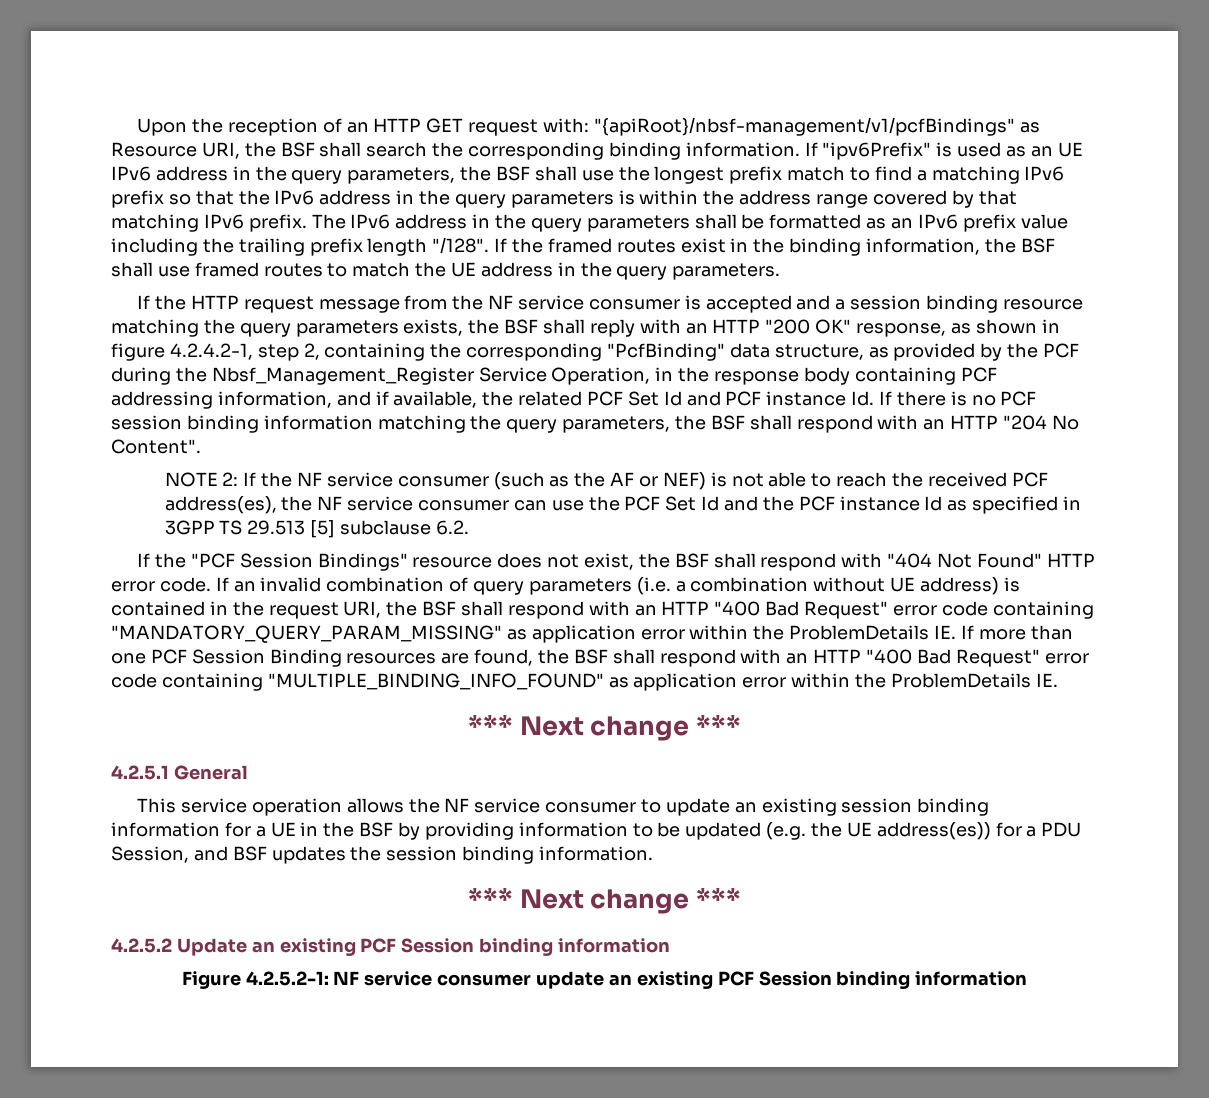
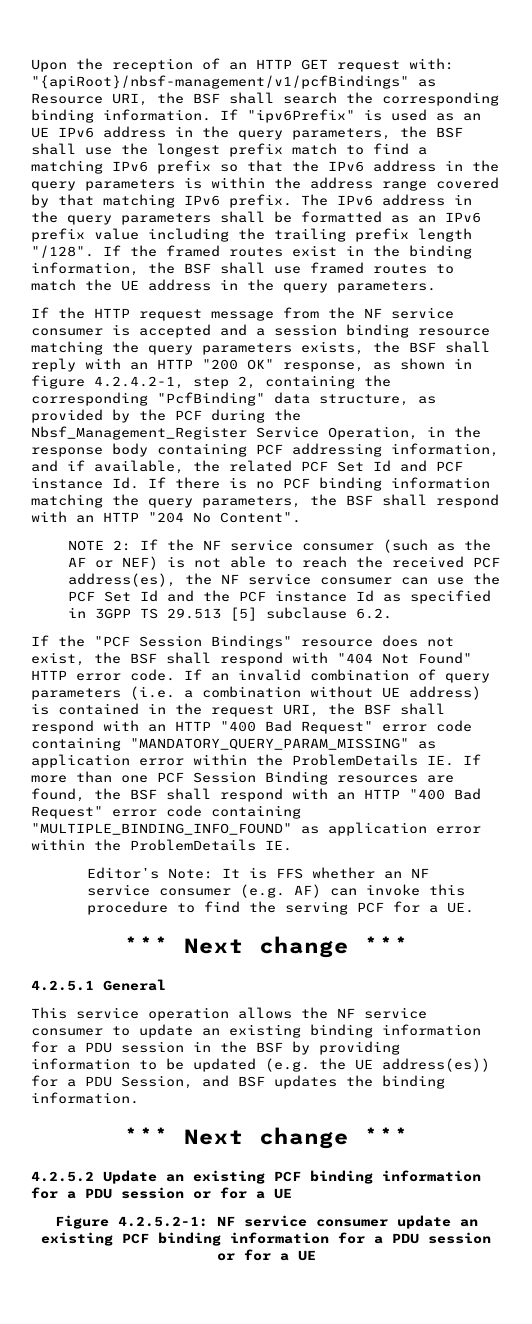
- If the HTTP request message from the NF service consumer is accepted and a session binding resource matching the query parameters exists, the BSF shall reply with an HTTP "200 OK" response, as shown in figure 4.2.4.2-1, step 2, containing the corresponding "PcfBinding" data structure, as provided by the PCF during the Nbsf_Management_Register Service Operation, in the response body containing PCF addressing information, and if available, the related PCF Set Id and PCF instance Id. If there is no PCF session binding information matching the query parameters, the BSF shall respond with an HTTP "204 No Content".
+ If the HTTP request message from the NF service consumer is accepted and a session binding resource matching the query parameters exists, the BSF shall reply with an HTTP "200 OK" response, as shown in figure 4.2.4.2-1, step 2, containing the corresponding "PcfBinding" data structure, as provided by the PCF during the Nbsf_Management_Register Service Operation, in the response body containing PCF addressing information, and if available, the related PCF Set Id and PCF instance Id. If there is no PCF binding information matching the query parameters, the BSF shall respond with an HTTP "204 No Content".
+ Editor’s Note: It is FFS whether an NF service consumer (e.g. AF) can invoke this procedure to find the serving PCF for a UE.
- This service operation allows the NF service consumer to update an existing session binding information for a UE in the BSF by providing information to be updated (e.g. the UE address(es)) for a PDU Session, and BSF updates the session binding information.
+ This service operation allows the NF service consumer to update an existing binding information for a PDU session in the BSF by providing information to be updated (e.g. the UE address(es)) for a PDU Session, and BSF updates the binding information.
- 4.2.5.2 Update an existing PCF Session binding information
+ 4.2.5.2 Update an existing PCF binding information for a PDU session or for a UE
- Figure 4.2.5.2-1: NF service consumer update an existing PCF Session binding information
+ Figure 4.2.5.2-1: NF service consumer update an existing PCF binding information for a PDU session or for a UE

